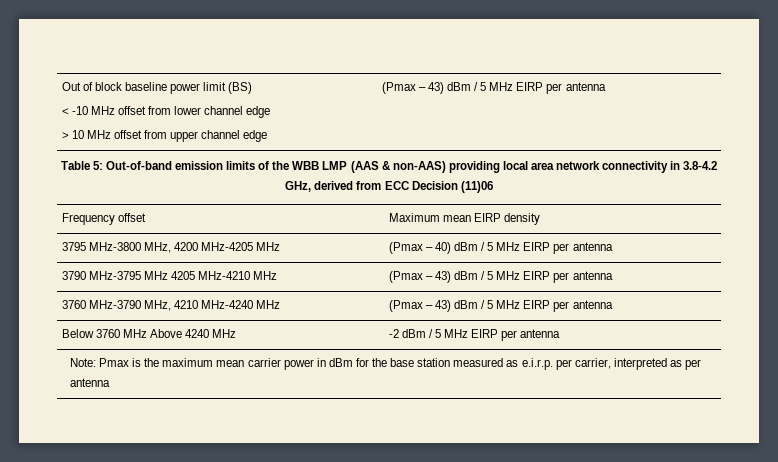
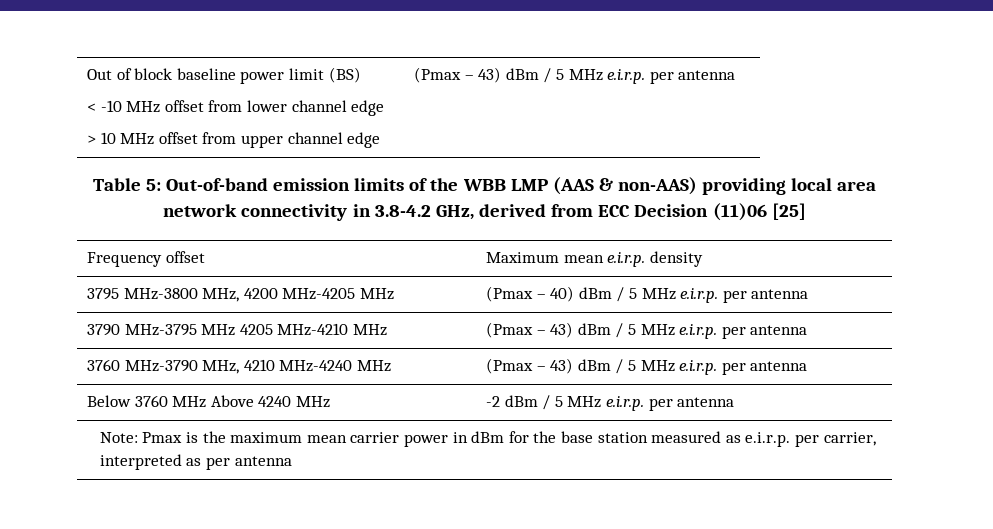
  Out of block baseline power limit (BS)
  < -10 MHz offset from lower channel edge
- > 10 MHz offset from upper channel edge | (Pmax – 43) dBm / 5 MHz EIRP per antenna
+ > 10 MHz offset from upper channel edge | (Pmax – 43) dBm / 5 MHz e.i.r.p. per antenna
- Table 5: Out-of-band emission limits of the WBB LMP (AAS & non-AAS) providing local area network connectivity in 3.8-4.2 GHz, derived from ECC Decision (11)06
+ Table 5: Out-of-band emission limits of the WBB LMP (AAS & non-AAS) providing local area network connectivity in 3.8-4.2 GHz, derived from ECC Decision (11)06 [25]
- Frequency offset | Maximum mean EIRP density
+ Frequency offset | Maximum mean e.i.r.p. density
- 3795 MHz-3800 MHz, 4200 MHz-4205 MHz | (Pmax – 40) dBm / 5 MHz EIRP per antenna
+ 3795 MHz-3800 MHz, 4200 MHz-4205 MHz | (Pmax – 40) dBm / 5 MHz e.i.r.p. per antenna
- 3790 MHz-3795 MHz 4205 MHz-4210 MHz | (Pmax – 43) dBm / 5 MHz EIRP per antenna
+ 3790 MHz-3795 MHz 4205 MHz-4210 MHz | (Pmax – 43) dBm / 5 MHz e.i.r.p. per antenna
- 3760 MHz-3790 MHz, 4210 MHz-4240 MHz | (Pmax – 43) dBm / 5 MHz EIRP per antenna
+ 3760 MHz-3790 MHz, 4210 MHz-4240 MHz | (Pmax – 43) dBm / 5 MHz e.i.r.p. per antenna
- Below 3760 MHz Above 4240 MHz | -2 dBm / 5 MHz EIRP per antenna
+ Below 3760 MHz Above 4240 MHz | -2 dBm / 5 MHz e.i.r.p. per antenna

